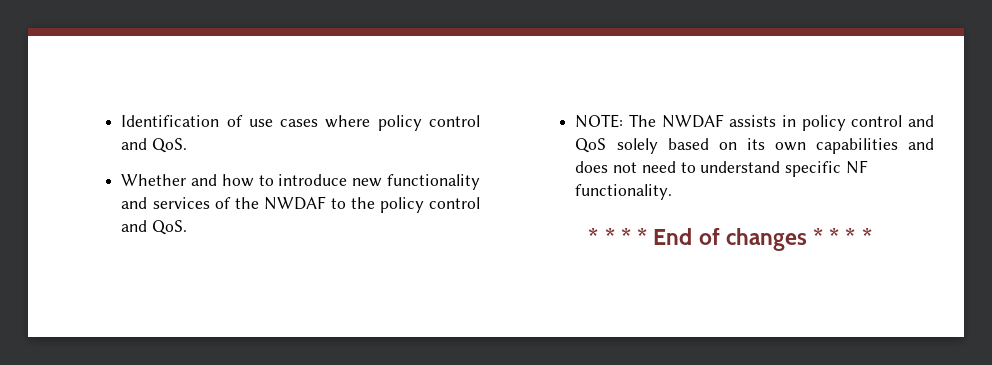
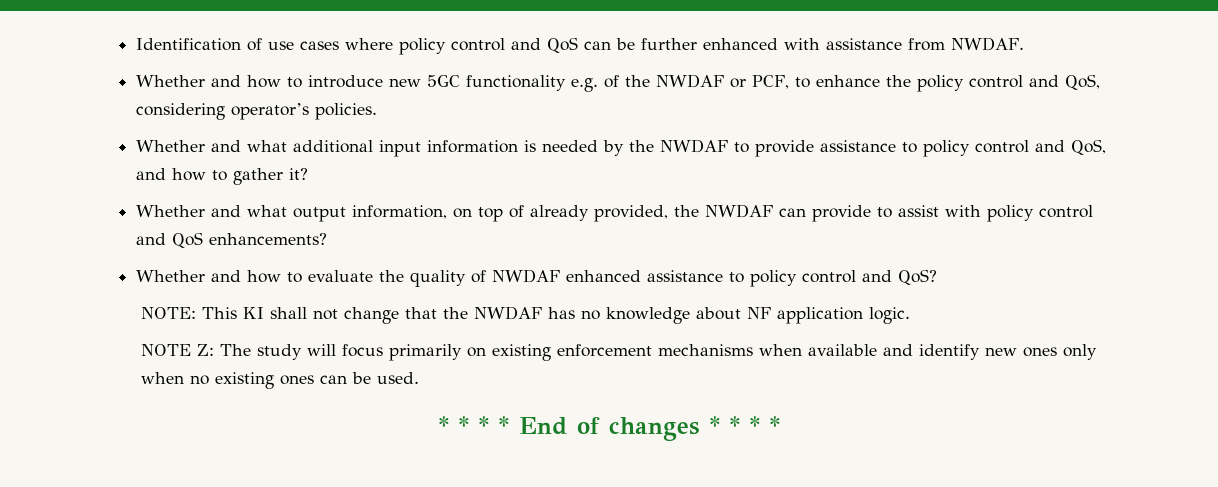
- Identification of use cases where policy control and QoS.
+ Identification of use cases where policy control and QoS can be further enhanced with assistance from NWDAF.
- Whether and how to introduce new functionality and services of the NWDAF to the policy control and QoS.
- NOTE: The NWDAF assists in policy control and QoS solely based on its own capabilities and does not need to understand specific NF functionality.
+ Whether and how to introduce new 5GC functionality e.g. of the NWDAF or PCF, to enhance the policy control and QoS, considering operator’s policies.
+ Whether and what additional input information is needed by the NWDAF to provide assistance to policy control and QoS, and how to gather it?
+ Whether and what output information, on top of already provided, the NWDAF can provide to assist with policy control and QoS enhancements?
+ Whether and how to evaluate the quality of NWDAF enhanced assistance to policy control and QoS?
+ NOTE: This KI shall not change that the NWDAF has no knowledge about NF application logic.
+ NOTE Z: The study will focus primarily on existing enforcement mechanisms when available and identify new ones only when no existing ones can be used.

